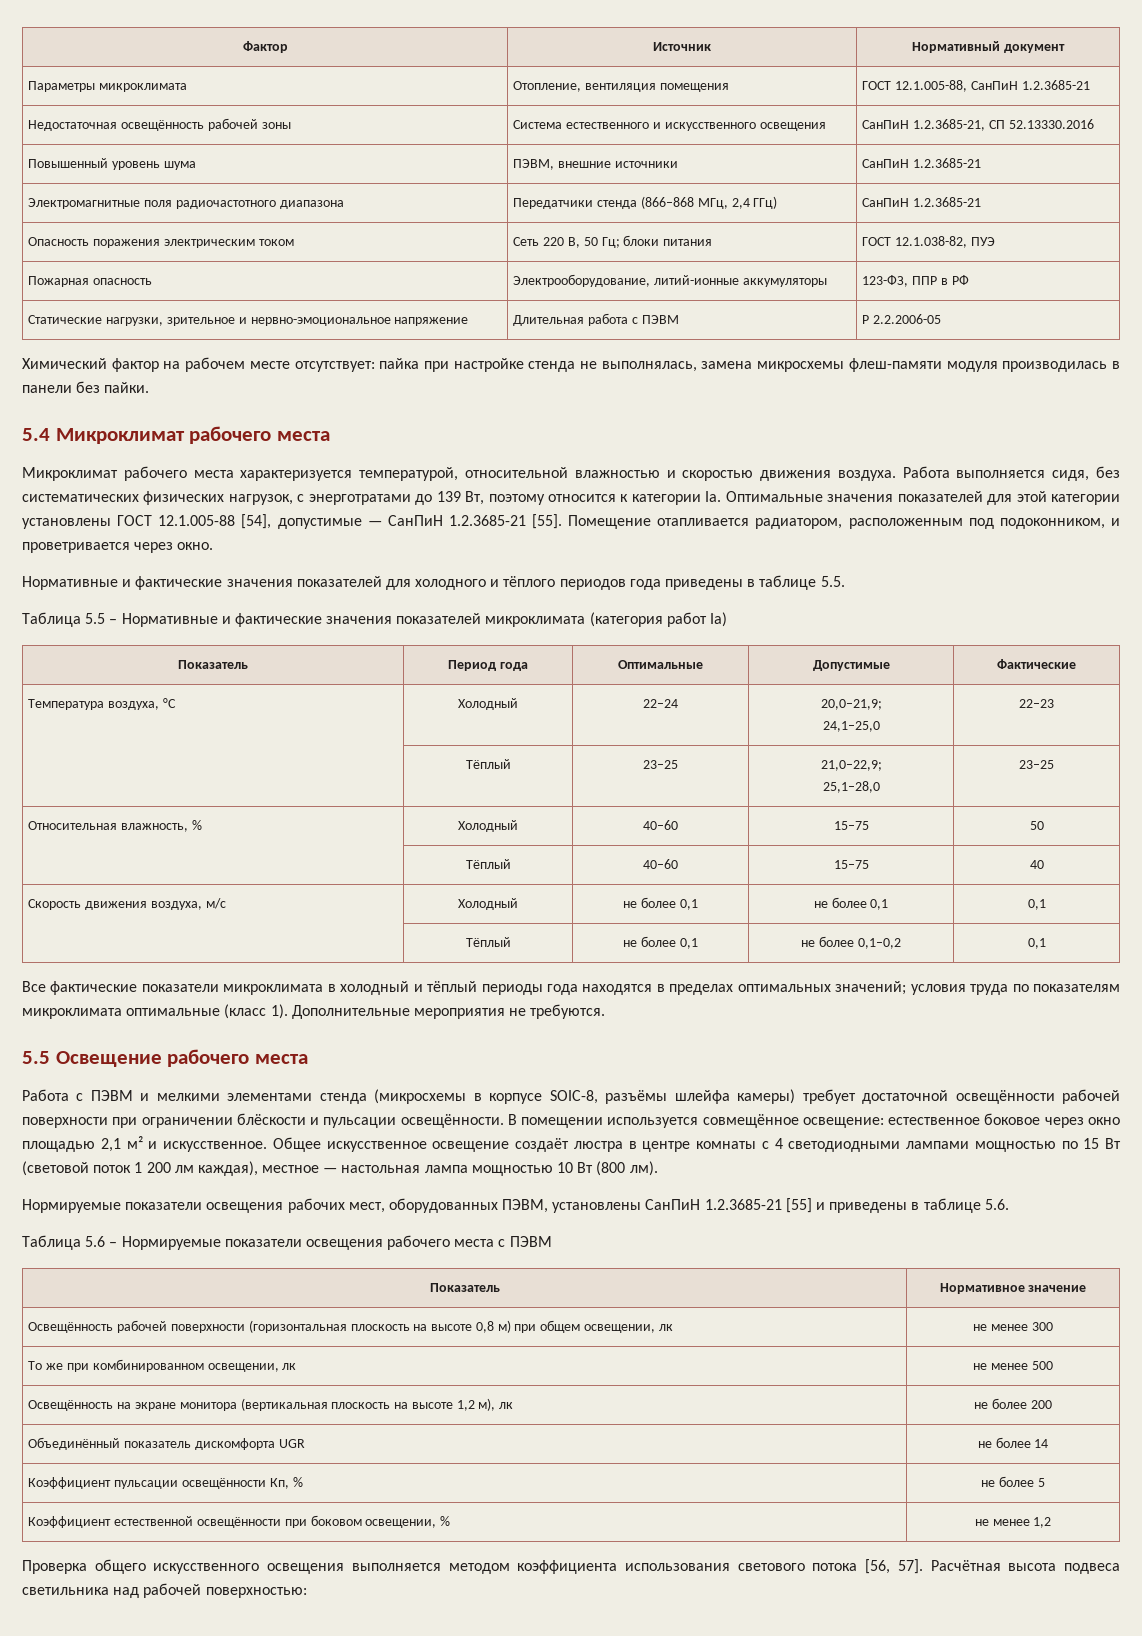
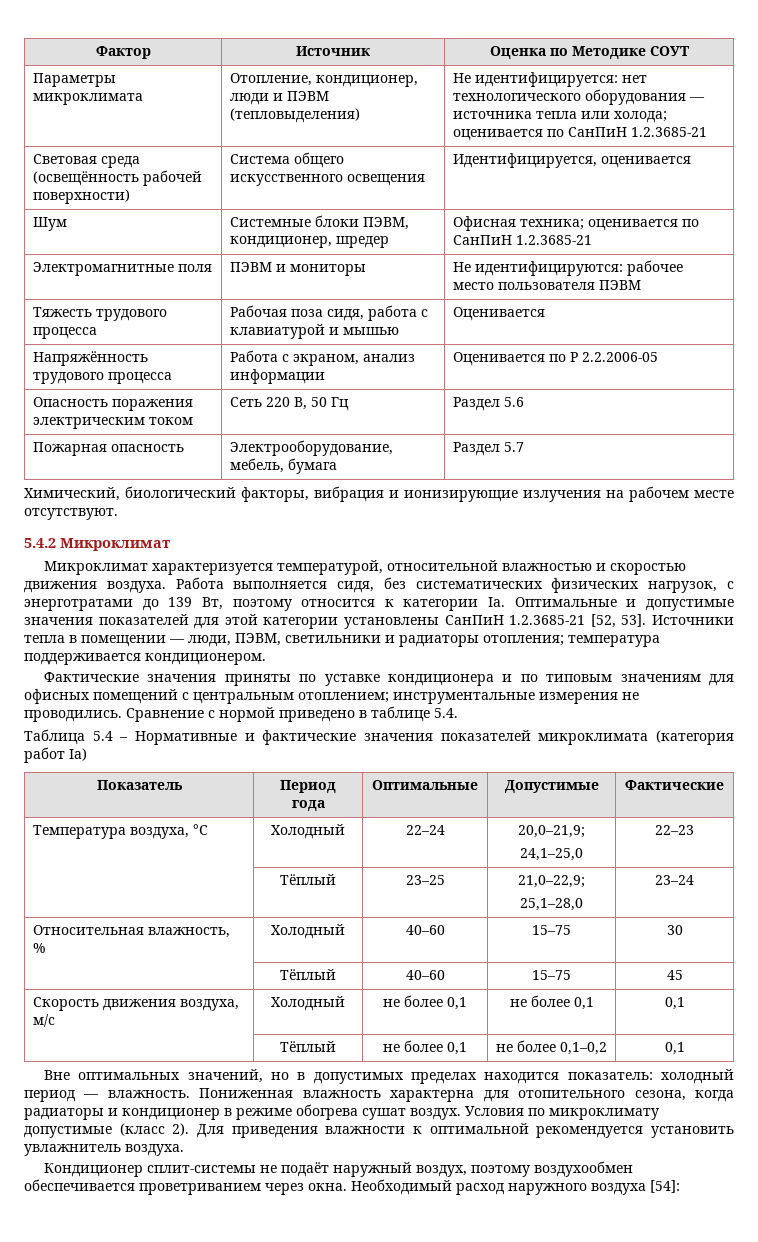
- Фактор | Источник | Нормативный документ
+ Фактор | Источник | Оценка по Методике СОУТ
- Параметры микроклимата | Отопление, вентиляция помещения | ГОСТ 12.1.005-88, СанПиН 1.2.3685-21
- Недостаточная освещённость рабочей зоны | Система естественного и искусственного освещения | СанПиН 1.2.3685-21, СП 52.13330.2016
- Повышенный уровень шума | ПЭВМ, внешние источники | СанПиН 1.2.3685-21
- Электромагнитные поля радиочастотного диапазона | Передатчики стенда (866–868 МГц, 2,4 ГГц) | СанПиН 1.2.3685-21
+ Параметры микроклимата | Отопление, кондиционер, люди и ПЭВМ (тепловыделения) | Не идентифицируется: нет технологического оборудования — источника тепла или холода; оценивается по СанПиН 1.2.3685-21
+ Световая среда (освещённость рабочей поверхности) | Система общего искусственного освещения | Идентифицируется, оценивается
+ Шум | Системные блоки ПЭВМ, кондиционер, шредер | Офисная техника; оценивается по СанПиН 1.2.3685-21
+ Электромагнитные поля | ПЭВМ и мониторы | Не идентифицируются: рабочее место пользователя ПЭВМ
+ Тяжесть трудового процесса | Рабочая поза сидя, работа с клавиатурой и мышью | Оценивается
+ Напряжённость трудового процесса | Работа с экраном, анализ информации | Оценивается по Р 2.2.2006-05
- Опасность поражения электрическим током | Сеть 220 В, 50 Гц; блоки питания | ГОСТ 12.1.038-82, ПУЭ
- Пожарная опасность | Электрооборудование, литий-ионные аккумуляторы | 123-ФЗ, ППР в РФ
- Статические нагрузки, зрительное и нервно-эмоциональное напряжение | Длительная работа с ПЭВМ | Р 2.2.2006-05
- Химический фактор на рабочем месте отсутствует: пайка при настройке стенда не выполнялась, замена микросхемы флеш-памяти модуля производилась в панели без пайки.
- 5.4 Микроклимат рабочего места
- Микроклимат рабочего места характеризуется температурой, относительной влажностью и скоростью движения воздуха.
+ Опасность поражения электрическим током | Сеть 220 В, 50 Гц | Раздел 5.6
+ Пожарная опасность | Электрооборудование, мебель, бумага | Раздел 5.7
+ Химический, биологический факторы, вибрация и ионизирующие излучения на рабочем месте отсутствуют.
+ 5.4.2 Микроклимат
+ Микроклимат характеризуется температурой, относительной влажностью и скоростью движения воздуха.
- Работа выполняется сидя, без систематических физических нагрузок, с энерготратами до 139 Вт, поэтому относится к категории Iа. Оптимальные значения показателей для этой категории установлены ГОСТ 12.1.005-88 [54], допустимые — СанПиН 1.2.3685-21 [55]. Помещение отапливается радиатором, расположенным под подоконником, и проветривается через окно.
- Нормативные и фактические значения показателей для холодного и тёплого периодов года приведены в таблице 5.5.
- Таблица 5.5 – Нормативные и фактические значения показателей микроклимата (категория работ Iа)
+ Работа выполняется сидя, без систематических физических нагрузок, с энерготратами до 139 Вт, поэтому относится к категории Iа. Оптимальные и допустимые значения показателей для этой категории установлены СанПиН 1.2.3685-21 [52, 53]. Источники тепла в помещении — люди, ПЭВМ, светильники и радиаторы отопления; температура поддерживается кондиционером.
+ Фактические значения приняты по уставке кондиционера и по типовым значениям для офисных помещений с центральным отоплением; инструментальные измерения не проводились. Сравнение с нормой приведено в таблице 5.4.
+ Таблица 5.4 – Нормативные и фактические значения показателей микроклимата (категория работ Iа)
  | Тёплый | 23–25 | 21,0–22,9;
- 25,1–28,0 | 23–25
+ 25,1–28,0 | 23–24
- Относительная влажность, % | Холодный | 40–60 | 15–75 | 50
+ Относительная влажность, % | Холодный | 40–60 | 15–75 | 30
- | Тёплый | 40–60 | 15–75 | 40
+ | Тёплый | 40–60 | 15–75 | 45
- Все фактические показатели микроклимата в холодный и тёплый периоды года находятся в пределах оптимальных значений; условия труда по показателям микроклимата оптимальные (класс 1). Дополнительные мероприятия не требуются.
- 5.5 Освещение рабочего места
- Работа с ПЭВМ и мелкими элементами стенда (микросхемы в корпусе SOIC-8, разъёмы шлейфа камеры) требует достаточной освещённости рабочей поверхности при ограничении блёскости и пульсации освещённости. В помещении используется совмещённое освещение: естественное боковое через окно площадью 2,1 м² и искусственное. Общее искусственное освещение создаёт люстра в центре комнаты с 4 светодиодными лампами мощностью по 15 Вт (световой поток 1 200 лм каждая), местное — настольная лампа мощностью 10 Вт (800 лм).
- Нормируемые показатели освещения рабочих мест, оборудованных ПЭВМ, установлены СанПиН 1.2.3685-21 [55] и приведены в таблице 5.6.
- Таблица 5.6 – Нормируемые показатели освещения рабочего места с ПЭВМ
- Показатель | Нормативное значение
- Освещённость рабочей поверхности (горизонтальная плоскость на высоте 0,8 м) при общем освещении, лк | не менее 300
- То же при комбинированном освещении, лк | не менее 500
- Освещённость на экране монитора (вертикальная плоскость на высоте 1,2 м), лк | не более 200
- Объединённый показатель дискомфорта UGR | не более 14
- Коэффициент пульсации освещённости Кп, % | не более 5
- Коэффициент естественной освещённости при боковом освещении, % | не менее 1,2
- Проверка общего искусственного освещения выполняется методом коэффициента использования светового потока [56, 57]. Расчётная высота подвеса светильника над рабочей поверхностью:
+ Вне оптимальных значений, но в допустимых пределах находится показатель: холодный период — влажность. Пониженная влажность характерна для отопительного сезона, когда радиаторы и кондиционер в режиме обогрева сушат воздух. Условия по микроклимату допустимые (класс 2). Для приведения влажности к оптимальной рекомендуется установить увлажнитель воздуха.
+ Кондиционер сплит-системы не подаёт наружный воздух, поэтому воздухообмен обеспечивается проветриванием через окна. Необходимый расход наружного воздуха [54]:

